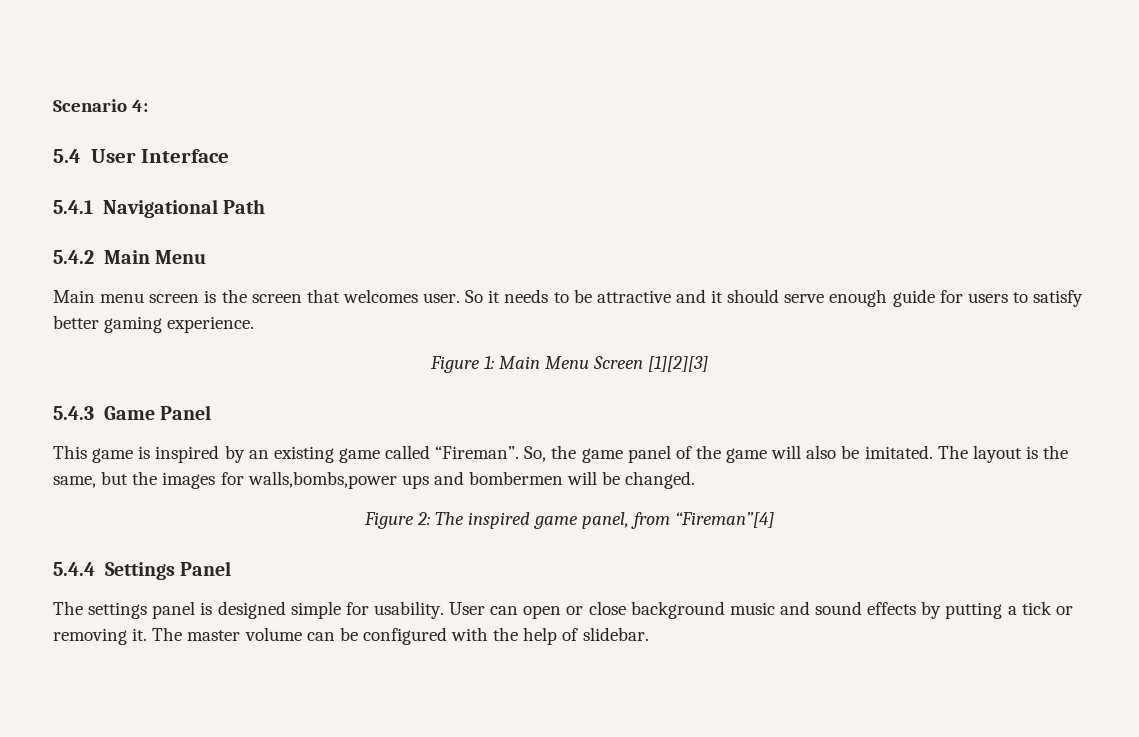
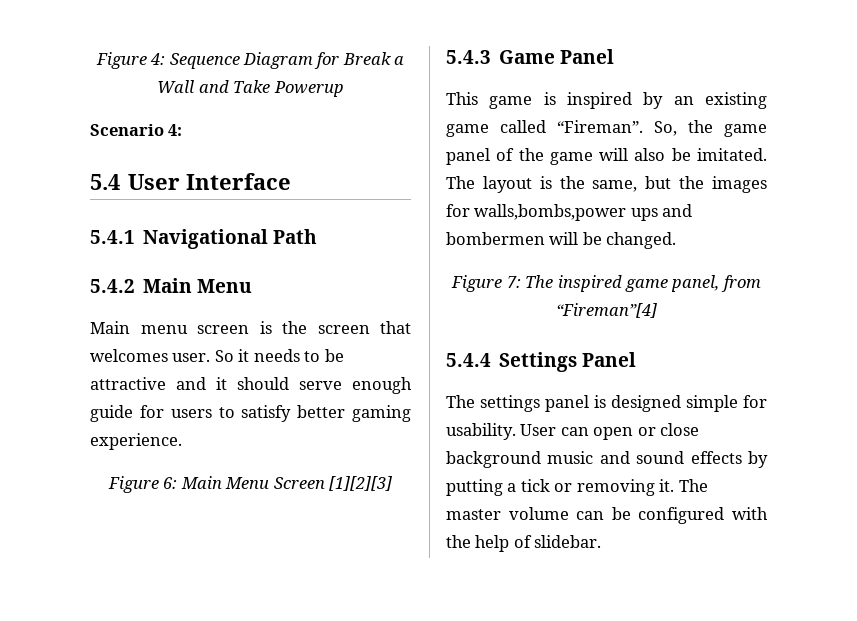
+ Figure 4: Sequence Diagram for Break a Wall and Take Powerup
- Figure 1: Main Menu Screen [1][2][3]
+ Figure 6: Main Menu Screen [1][2][3]
- Figure 2: The inspired game panel, from “Fireman”[4]
+ Figure 7: The inspired game panel, from “Fireman”[4]

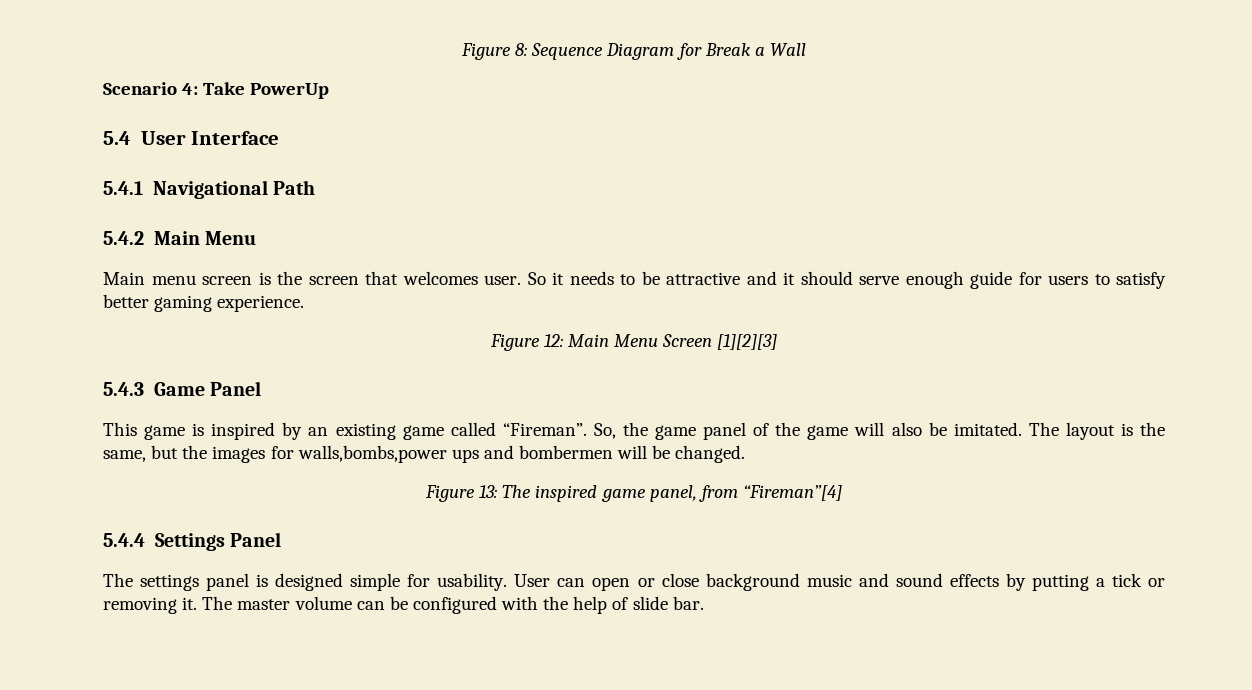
- Figure 4: Sequence Diagram for Break a Wall and Take Powerup
+ Figure 8: Sequence Diagram for Break a Wall
- Scenario 4:
+ Scenario 4: Take PowerUp
- Figure 6: Main Menu Screen [1][2][3]
+ Figure 12: Main Menu Screen [1][2][3]
- Figure 7: The inspired game panel, from “Fireman”[4]
+ Figure 13: The inspired game panel, from “Fireman”[4]
- The master volume can be configured with the help of slidebar.
+ The master volume can be configured with the help of slide bar.

